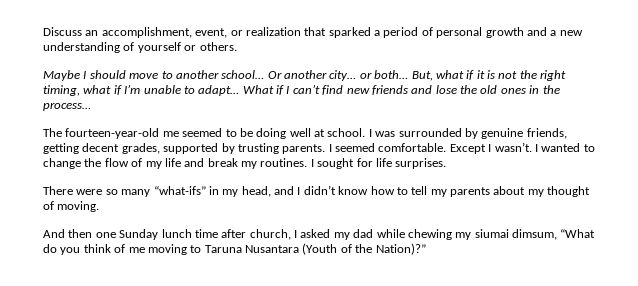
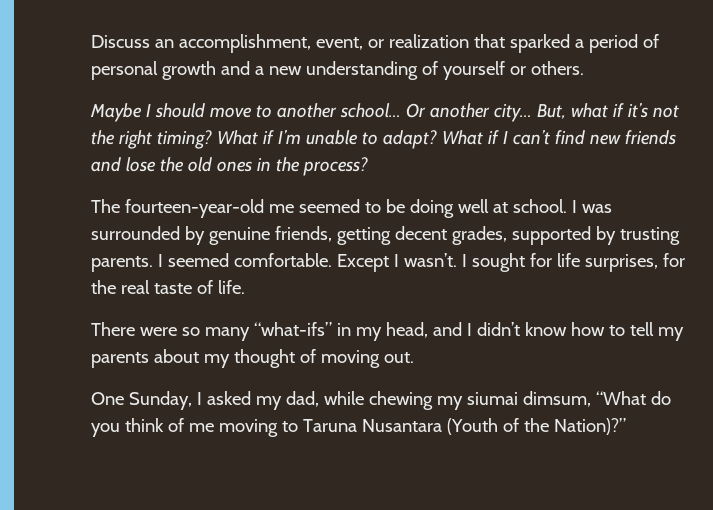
- Or another city… or both…
+ Or another city…
- But, what if it is not the right timing, what if I’m unable to adapt…
+ But, what if it’s not the right timing? What if I’m unable to adapt?
- What if I can’t find new friends and lose the old ones in the process…
+ What if I can’t find new friends and lose the old ones in the process?
- I wanted to change the flow of my life and break my routines. I sought for life surprises.
+ I sought for life surprises, for the real taste of life.
- There were so many “what-ifs” in my head, and I didn’t know how to tell my parents about my thought of moving.
- And then one Sunday lunch time after church, I asked my dad while chewing my siumai dimsum, “What do you think of me moving to Taruna Nusantara (Youth of the Nation)?”
+ There were so many “what-ifs” in my head, and I didn’t know how to tell my parents about my thought of moving out.
+ One Sunday, I asked my dad, while chewing my siumai dimsum, “What do you think of me moving to Taruna Nusantara (Youth of the Nation)?”

